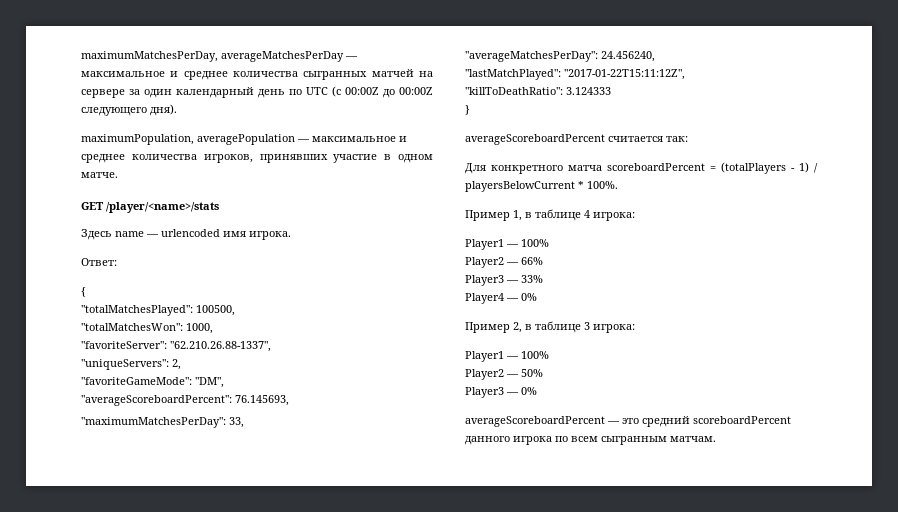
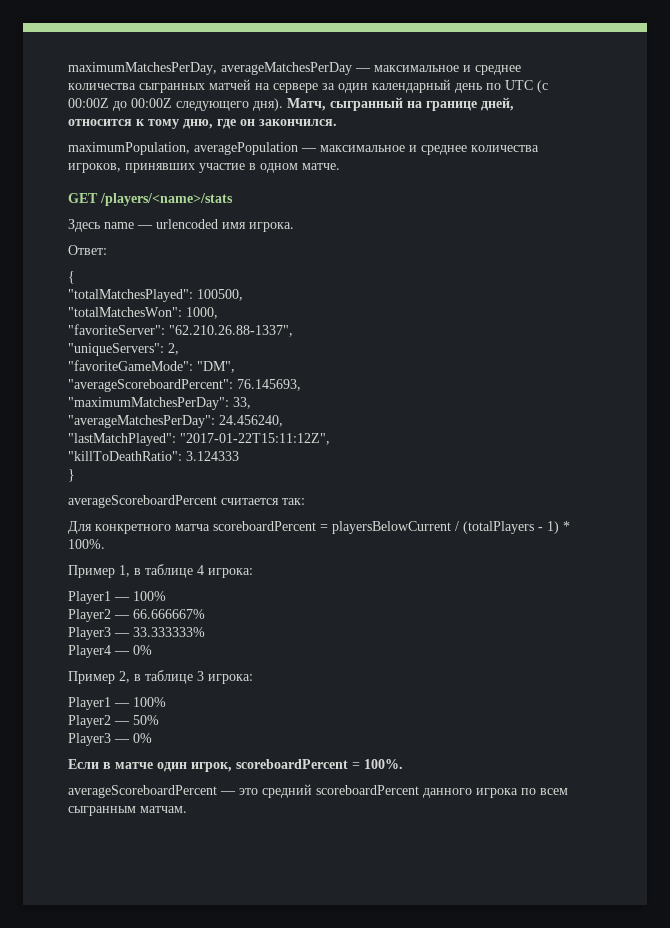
+ Матч, сыгранный на границе дней, относится к тому дню, где он закончился.
- GET /player/<name>/stats
+ GET /players/<name>/stats
- Для конкретного матча scoreboardPercent = (totalPlayers - 1) / playersBelowCurrent * 100%.
+ Для конкретного матча scoreboardPercent = playersBelowCurrent / (totalPlayers - 1) * 100%.
- Player2 — 66%
- Player3 — 33%
+ Player2 — 66.666667%
+ Player3 — 33.333333%
+ Если в матче один игрок, scoreboardPercent = 100%.

